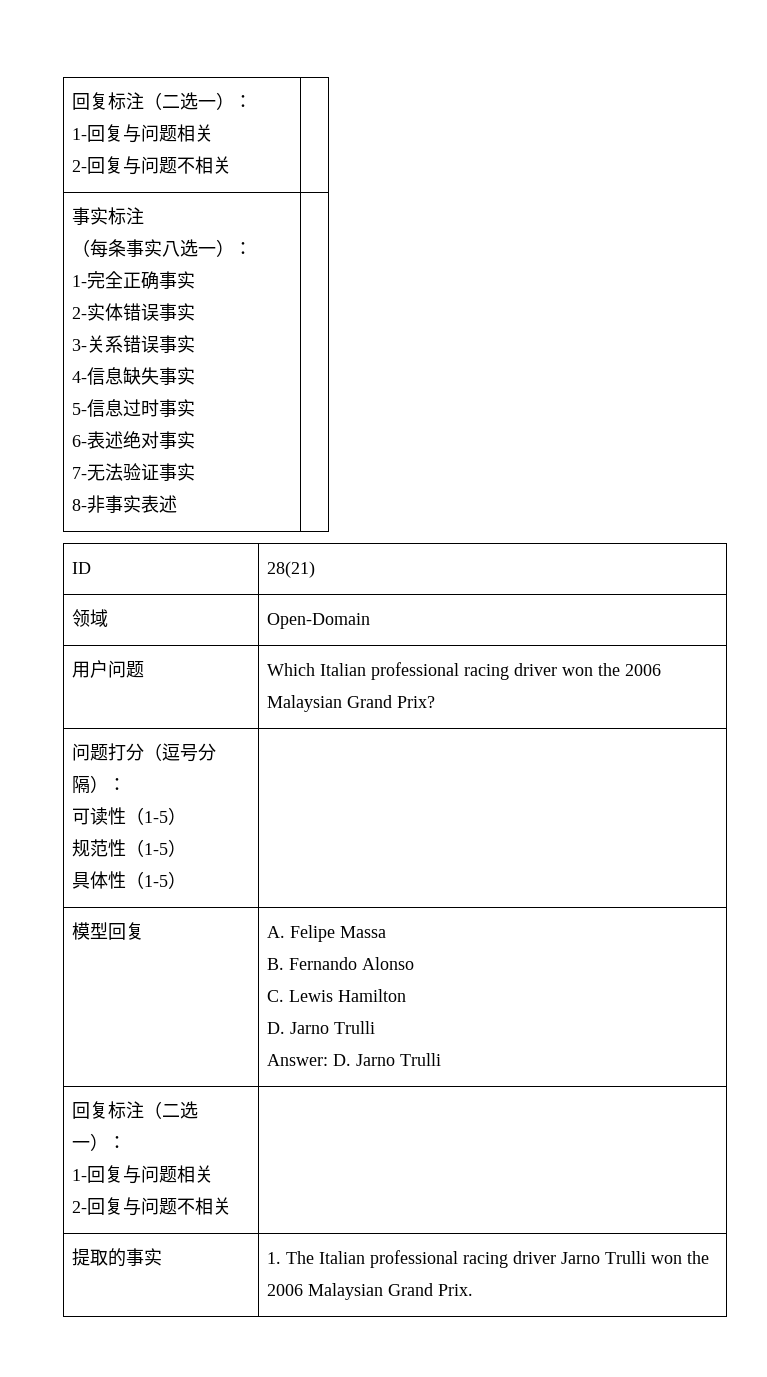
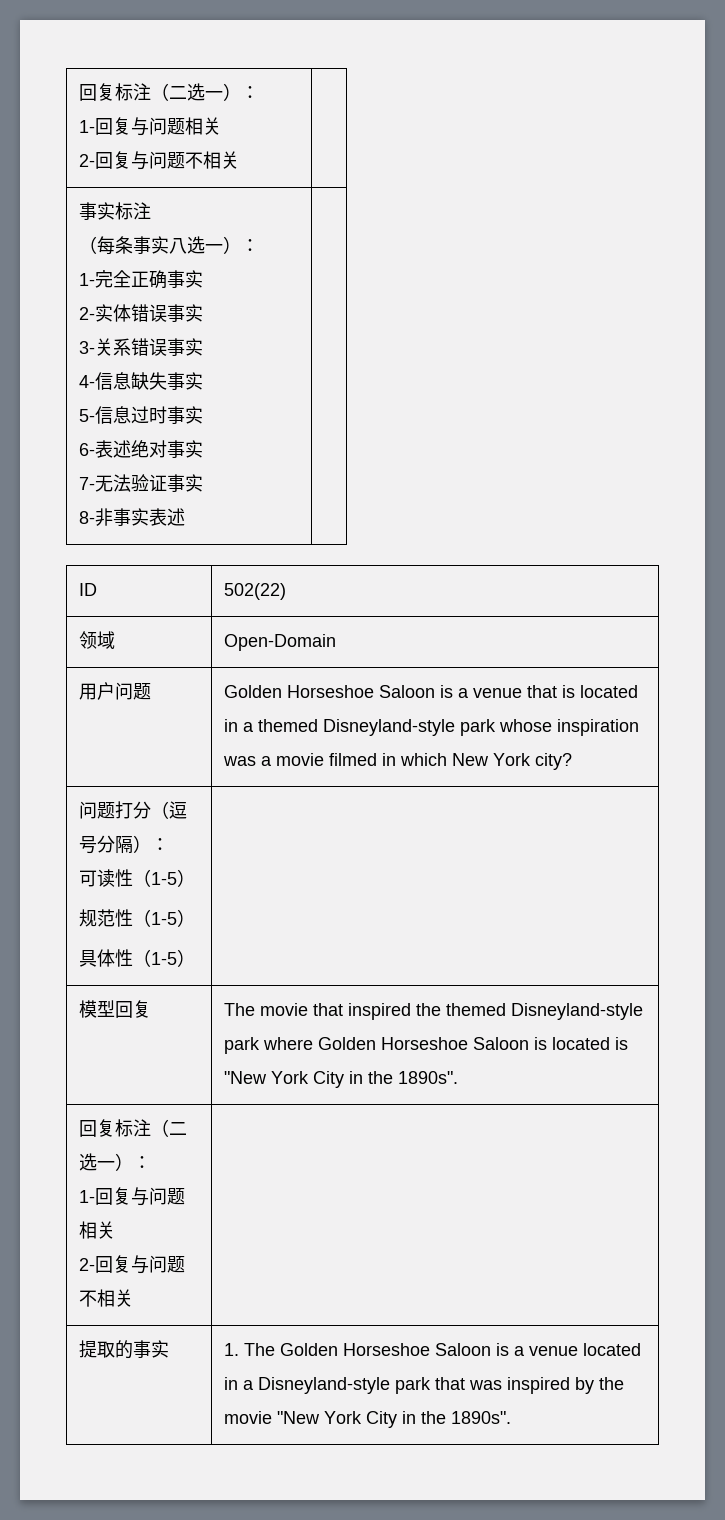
- ID | 28(21)
+ ID | 502(22)
- 用户问题 | Which Italian professional racing driver won the 2006 Malaysian Grand Prix?
+ 用户问题 | Golden Horseshoe Saloon is a venue that is located in a themed Disneyland-style park whose inspiration was a movie filmed in which New York city?
- 模型回复 | A. Felipe Massa
- B. Fernando Alonso
- C. Lewis Hamilton
- D. Jarno Trulli
- Answer: D. Jarno Trulli
+ 模型回复 | The movie that inspired the themed Disneyland-style park where Golden Horseshoe Saloon is located is "New York City in the 1890s".
- 提取的事实 | 1. The Italian professional racing driver Jarno Trulli won the 2006 Malaysian Grand Prix.
+ 提取的事实 | 1. The Golden Horseshoe Saloon is a venue located in a Disneyland-style park that was inspired by the movie "New York City in the 1890s".

